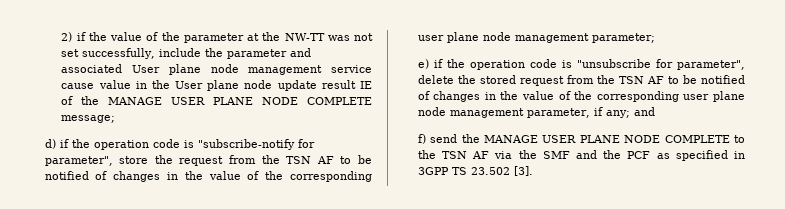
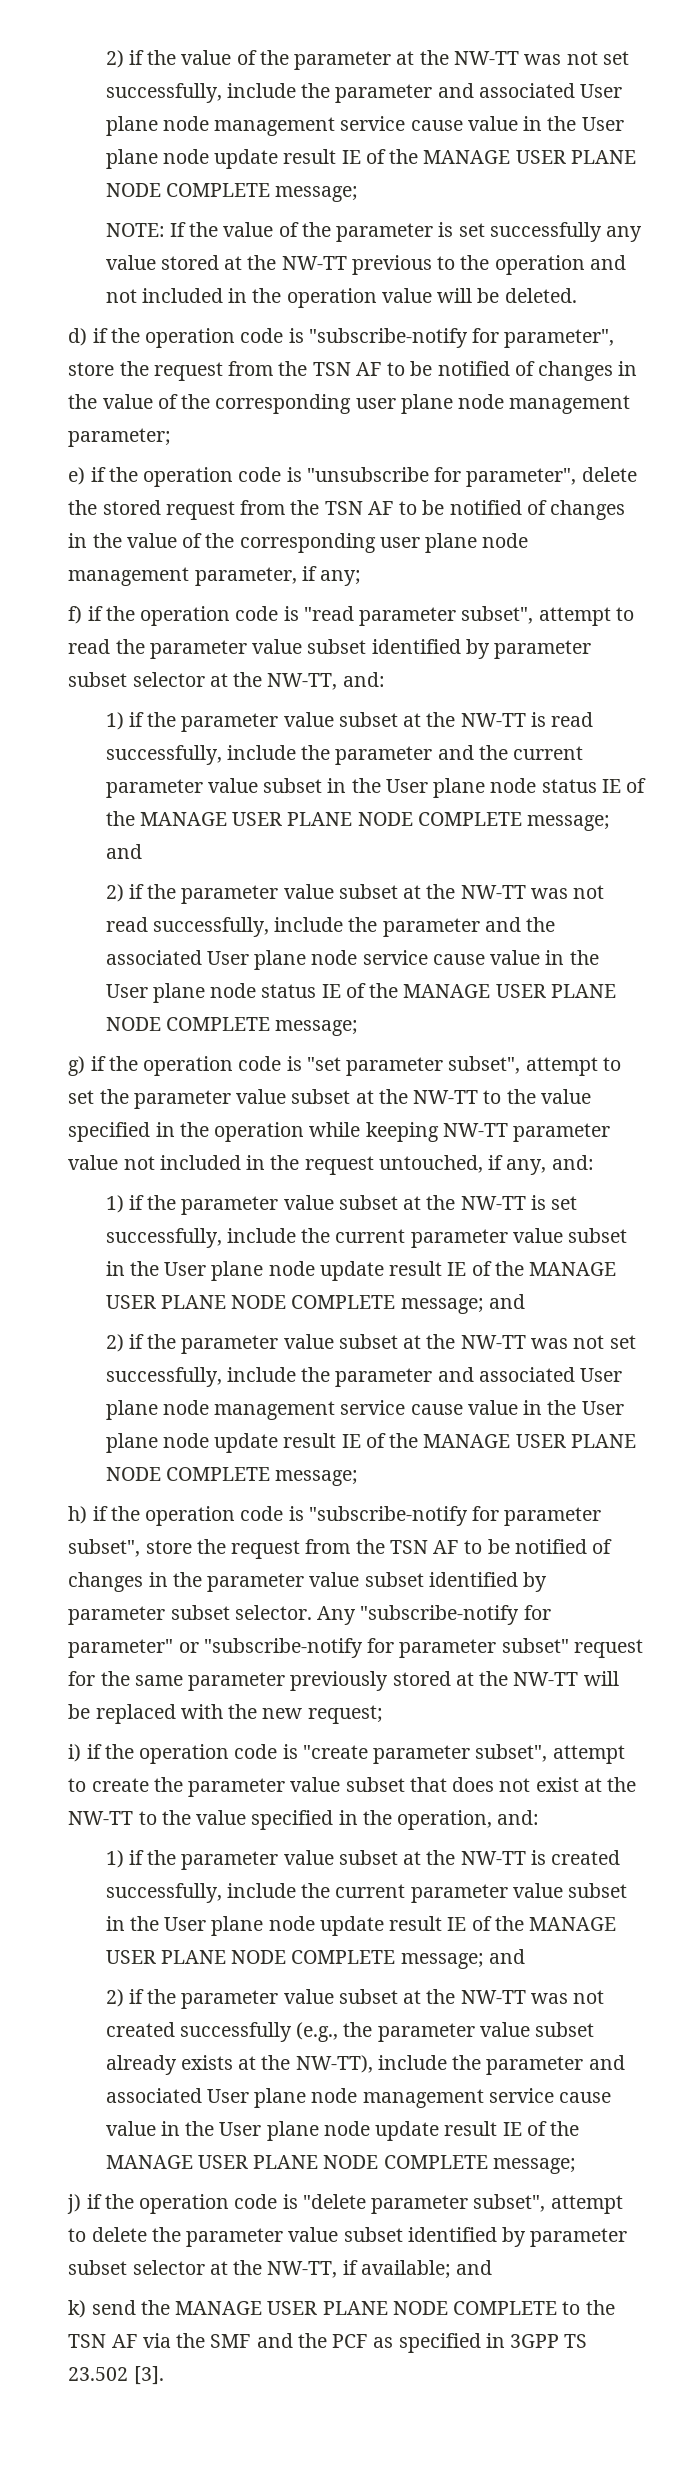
+ NOTE: If the value of the parameter is set successfully any value stored at the NW-TT previous to the operation and not included in the operation value will be deleted.
- e) if the operation code is "unsubscribe for parameter", delete the stored request from the TSN AF to be notified of changes in the value of the corresponding user plane node management parameter, if any; and
- f) send the MANAGE USER PLANE NODE COMPLETE to the TSN AF via the SMF and the PCF as specified in 3GPP TS 23.502 [3].
+ e) if the operation code is "unsubscribe for parameter", delete the stored request from the TSN AF to be notified of changes in the value of the corresponding user plane node management parameter, if any;
+ f) if the operation code is "read parameter subset", attempt to read the parameter value subset identified by parameter subset selector at the NW-TT, and:
+ 1) if the parameter value subset at the NW-TT is read successfully, include the parameter and the current parameter value subset in the User plane node status IE of the MANAGE USER PLANE NODE COMPLETE message; and
+ 2) if the parameter value subset at the NW-TT was not read successfully, include the parameter and the associated User plane node service cause value in the User plane node status IE of the MANAGE USER PLANE NODE COMPLETE message;
+ g) if the operation code is "set parameter subset", attempt to set the parameter value subset at the NW-TT to the value specified in the operation while keeping NW-TT parameter value not included in the request untouched, if any, and:
+ 1) if the parameter value subset at the NW-TT is set successfully, include the current parameter value subset in the User plane node update result IE of the MANAGE USER PLANE NODE COMPLETE message; and
+ 2) if the parameter value subset at the NW-TT was not set successfully, include the parameter and associated User plane node management service cause value in the User plane node update result IE of the MANAGE USER PLANE NODE COMPLETE message;
+ h) if the operation code is "subscribe-notify for parameter subset", store the request from the TSN AF to be notified of changes in the parameter value subset identified by parameter subset selector. Any "subscribe-notify for parameter" or "subscribe-notify for parameter subset" request for the same parameter previously stored at the NW-TT will be replaced with the new request;
+ i) if the operation code is "create parameter subset", attempt to create the parameter value subset that does not exist at the NW-TT to the value specified in the operation, and:
+ 1) if the parameter value subset at the NW-TT is created successfully, include the current parameter value subset in the User plane node update result IE of the MANAGE USER PLANE NODE COMPLETE message; and
+ 2) if the parameter value subset at the NW-TT was not created successfully (e.g., the parameter value subset already exists at the NW-TT), include the parameter and associated User plane node management service cause value in the User plane node update result IE of the MANAGE USER PLANE NODE COMPLETE message;
+ j) if the operation code is "delete parameter subset", attempt to delete the parameter value subset identified by parameter subset selector at the NW-TT, if available; and
+ k) send the MANAGE USER PLANE NODE COMPLETE to the TSN AF via the SMF and the PCF as specified in 3GPP TS 23.502 [3].

